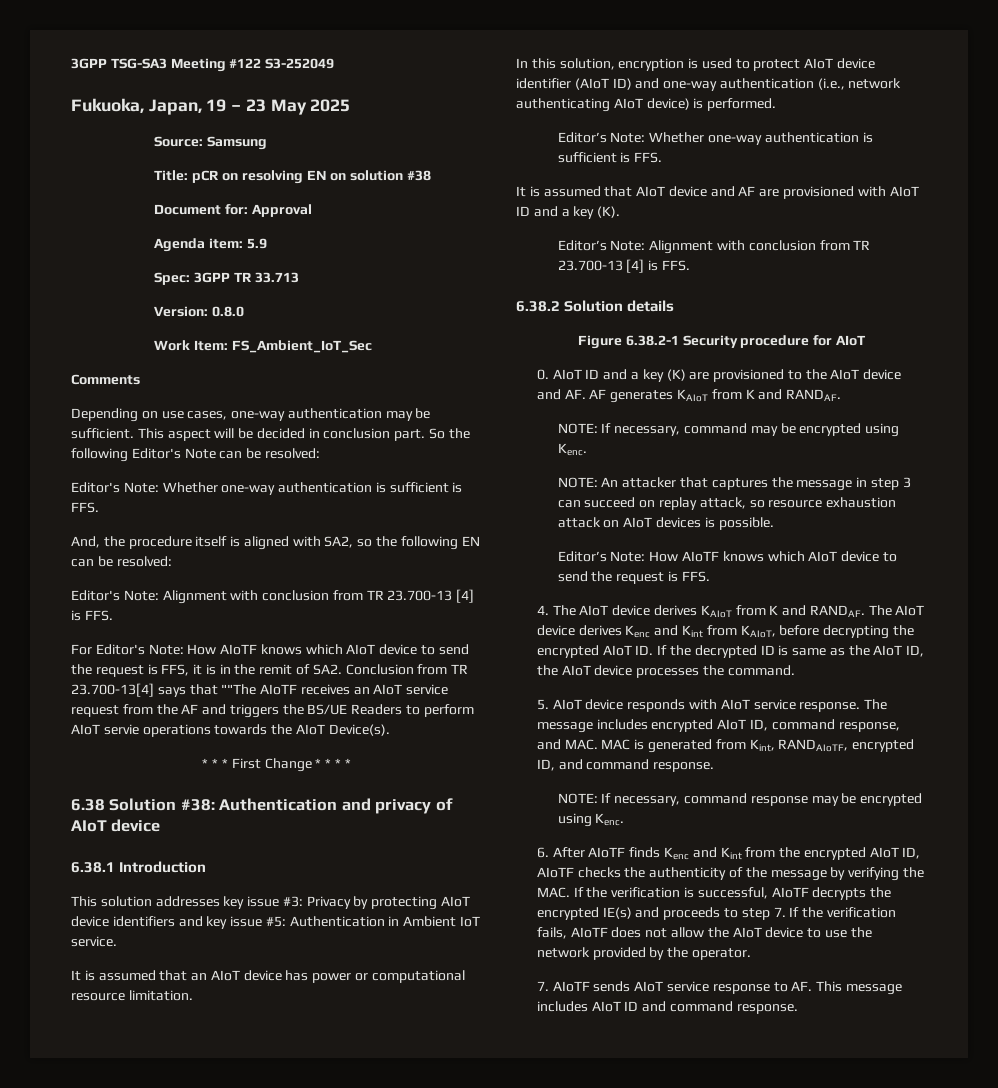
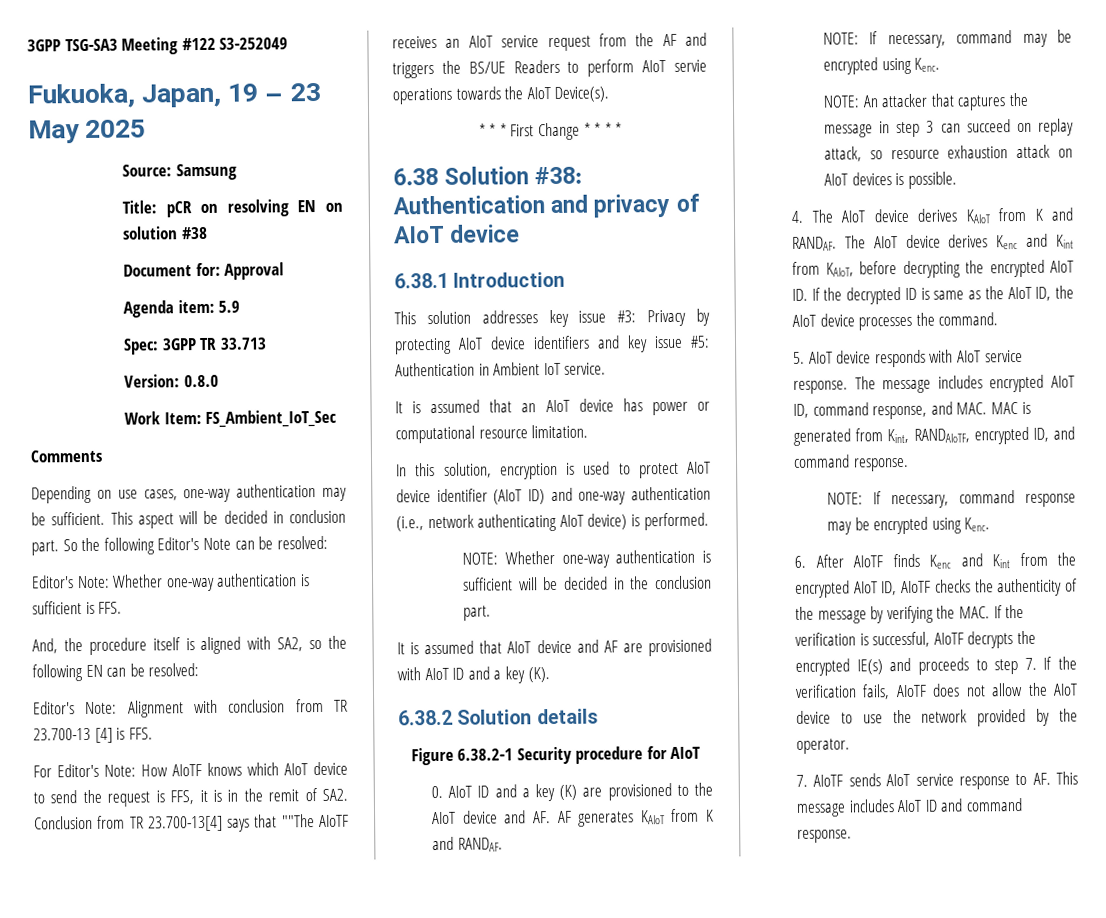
  In this solution, encryption is used to protect AIoT device identifier (AIoT ID) and one-way authentication (i.e., network authenticating AIoT device) is performed.
- Editor’s Note: Whether one-way authentication is sufficient is FFS.
+ NOTE: Whether one-way authentication is sufficient will be decided in the conclusion part.
  It is assumed that AIoT device and AF are provisioned with AIoT ID and a key (K).
- Editor’s Note: Alignment with conclusion from TR 23.700-13 [4] is FFS.
- Editor’s Note: How AIoTF knows which AIoT device to send the request is FFS.

